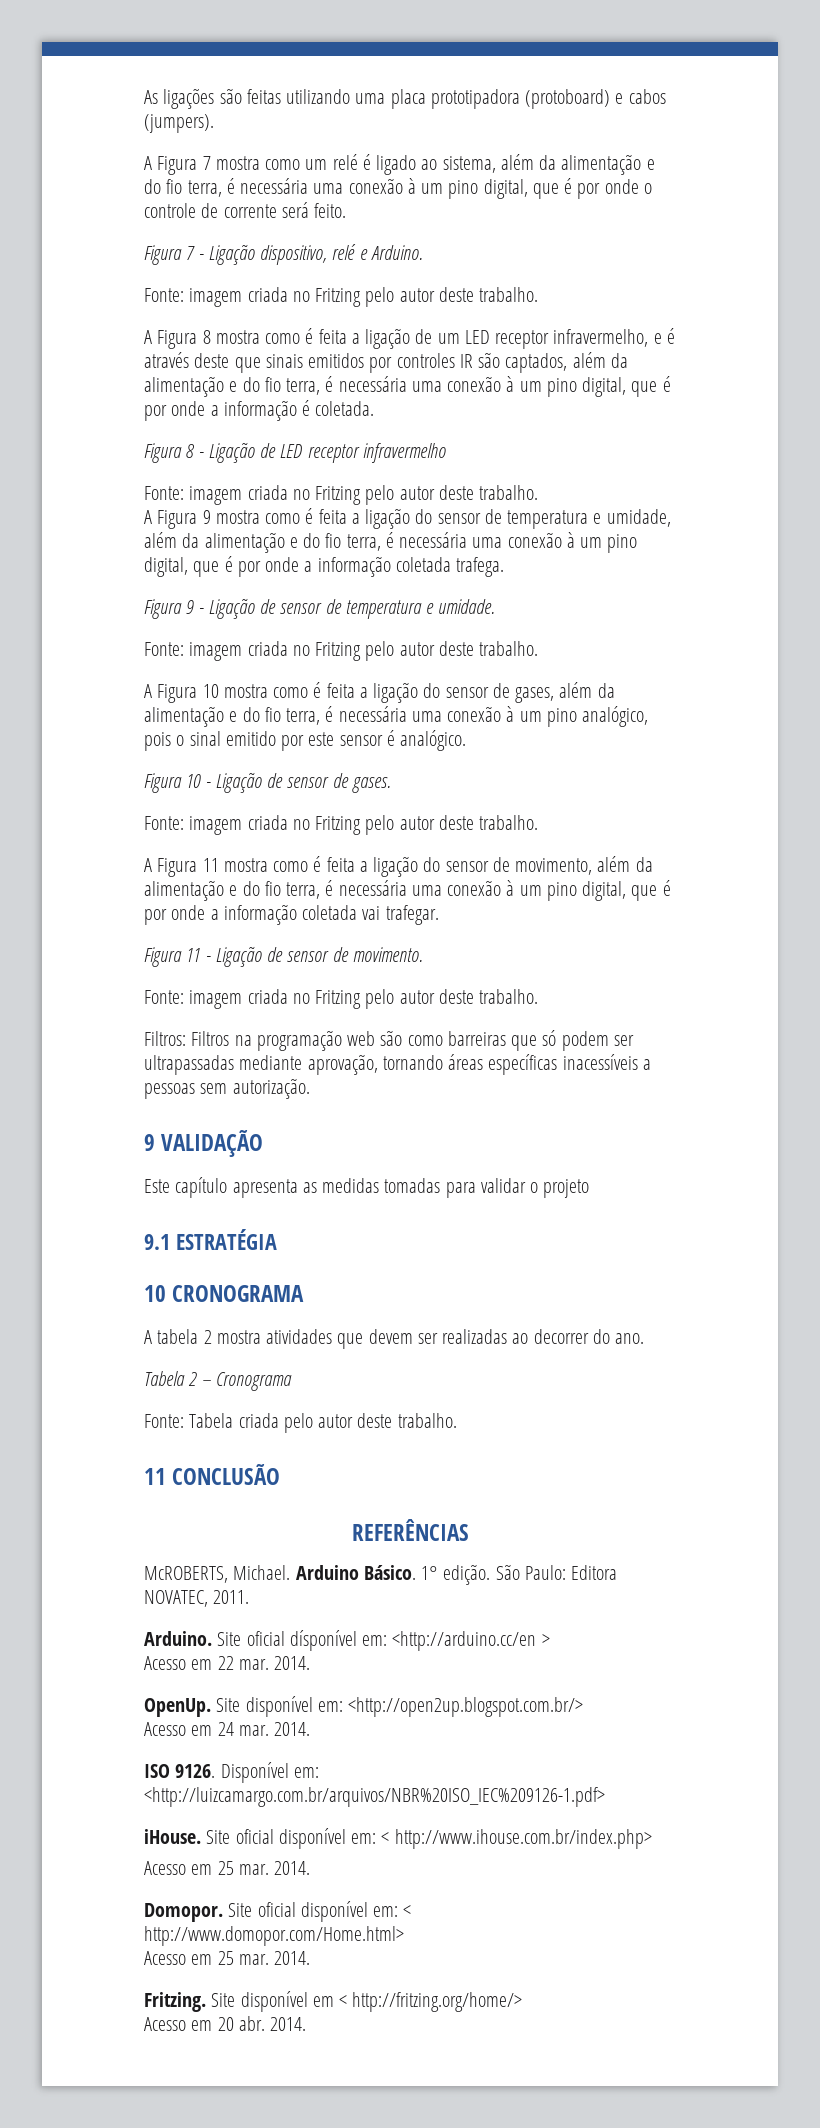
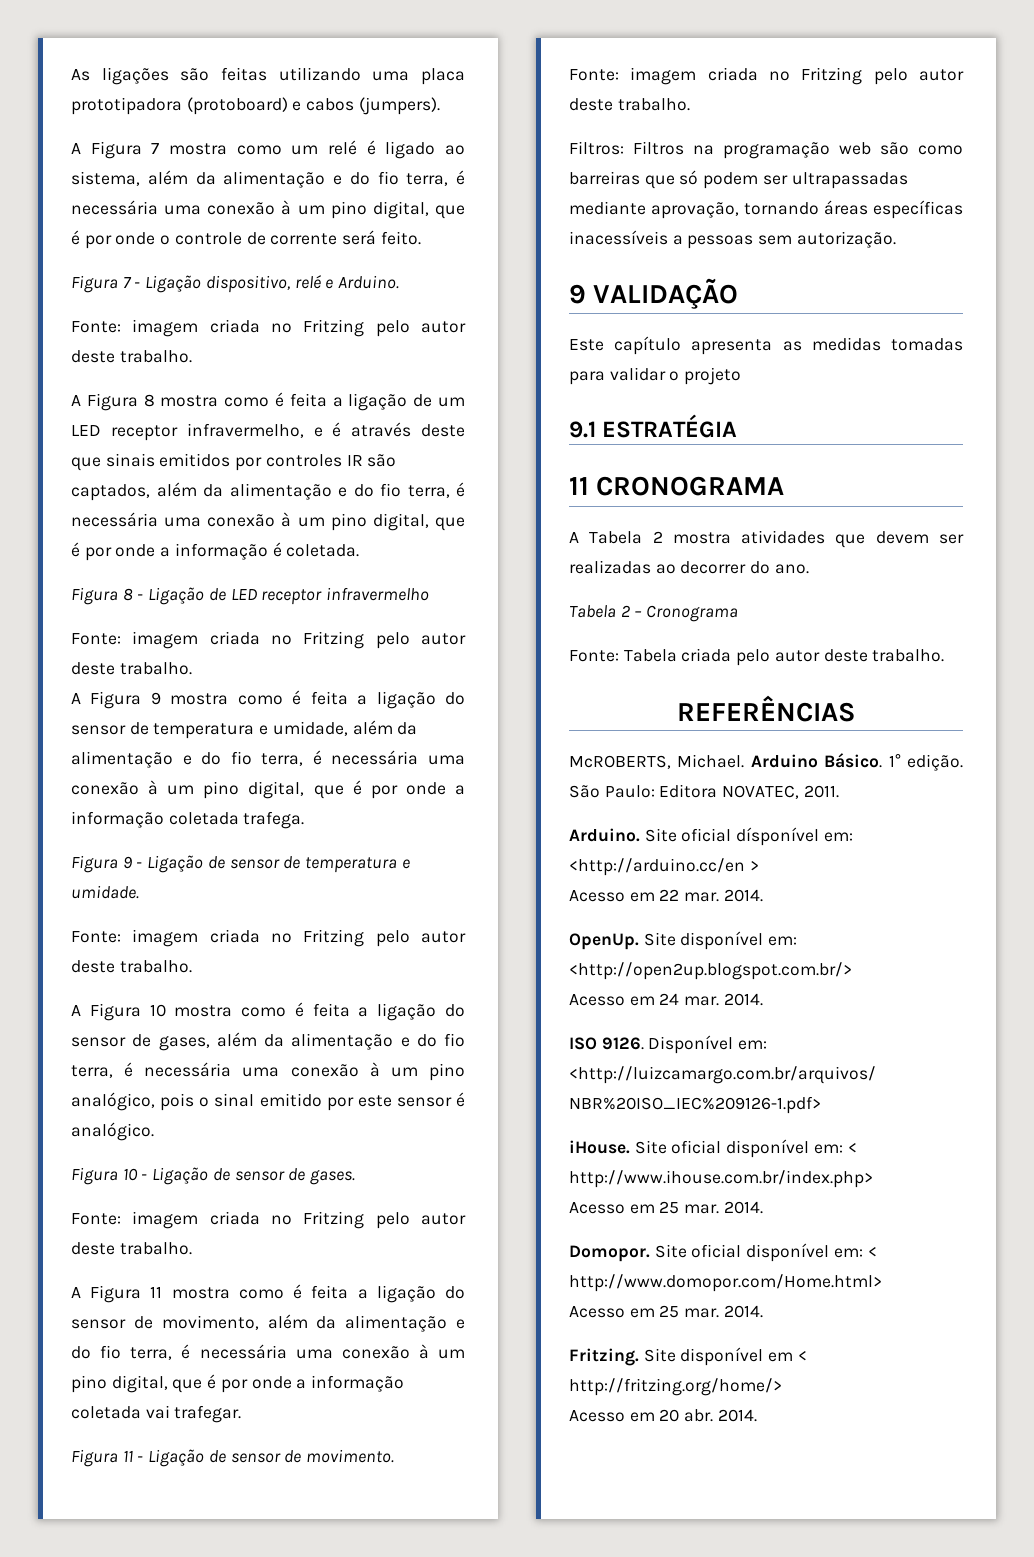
- 10 CRONOGRAMA
+ 11 CRONOGRAMA
- A tabela 2 mostra atividades que devem ser realizadas ao decorrer do ano.
+ A Tabela 2 mostra atividades que devem ser realizadas ao decorrer do ano.
- 11 CONCLUSÃO

